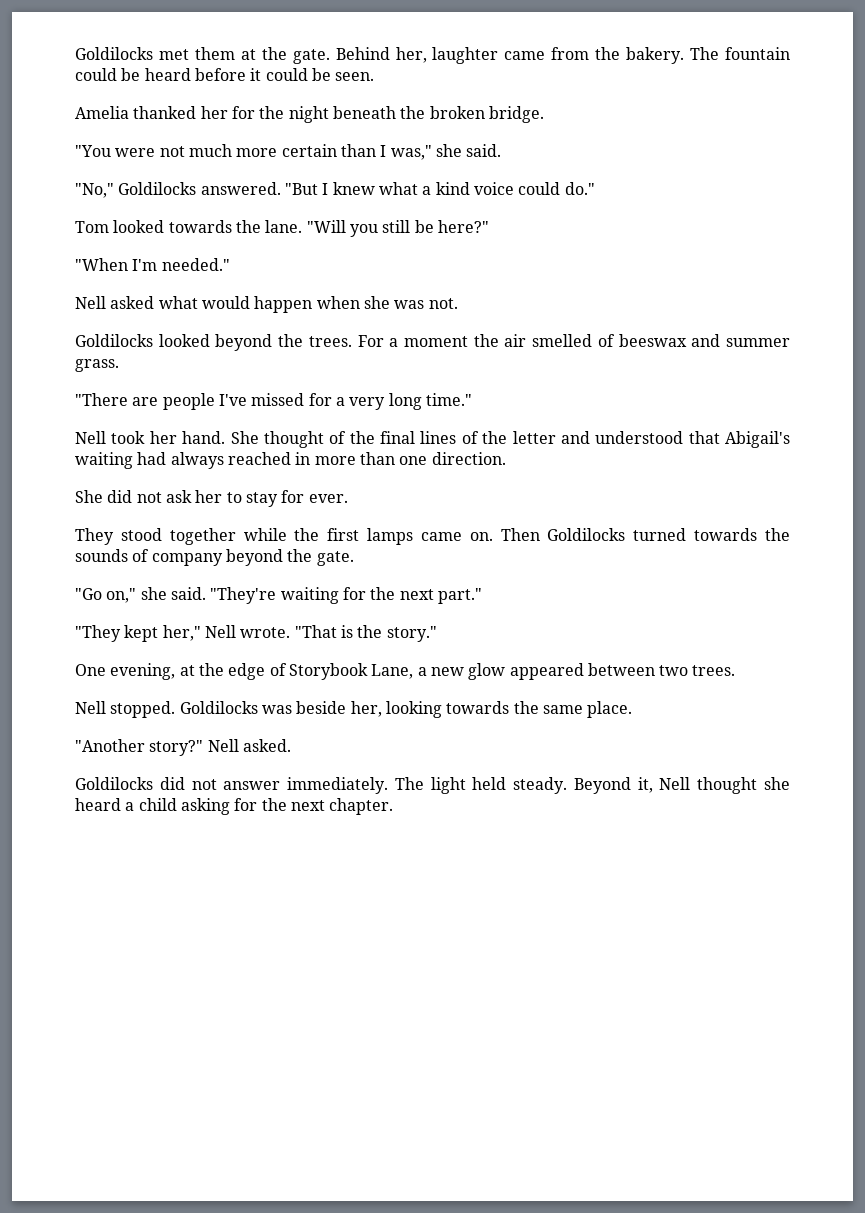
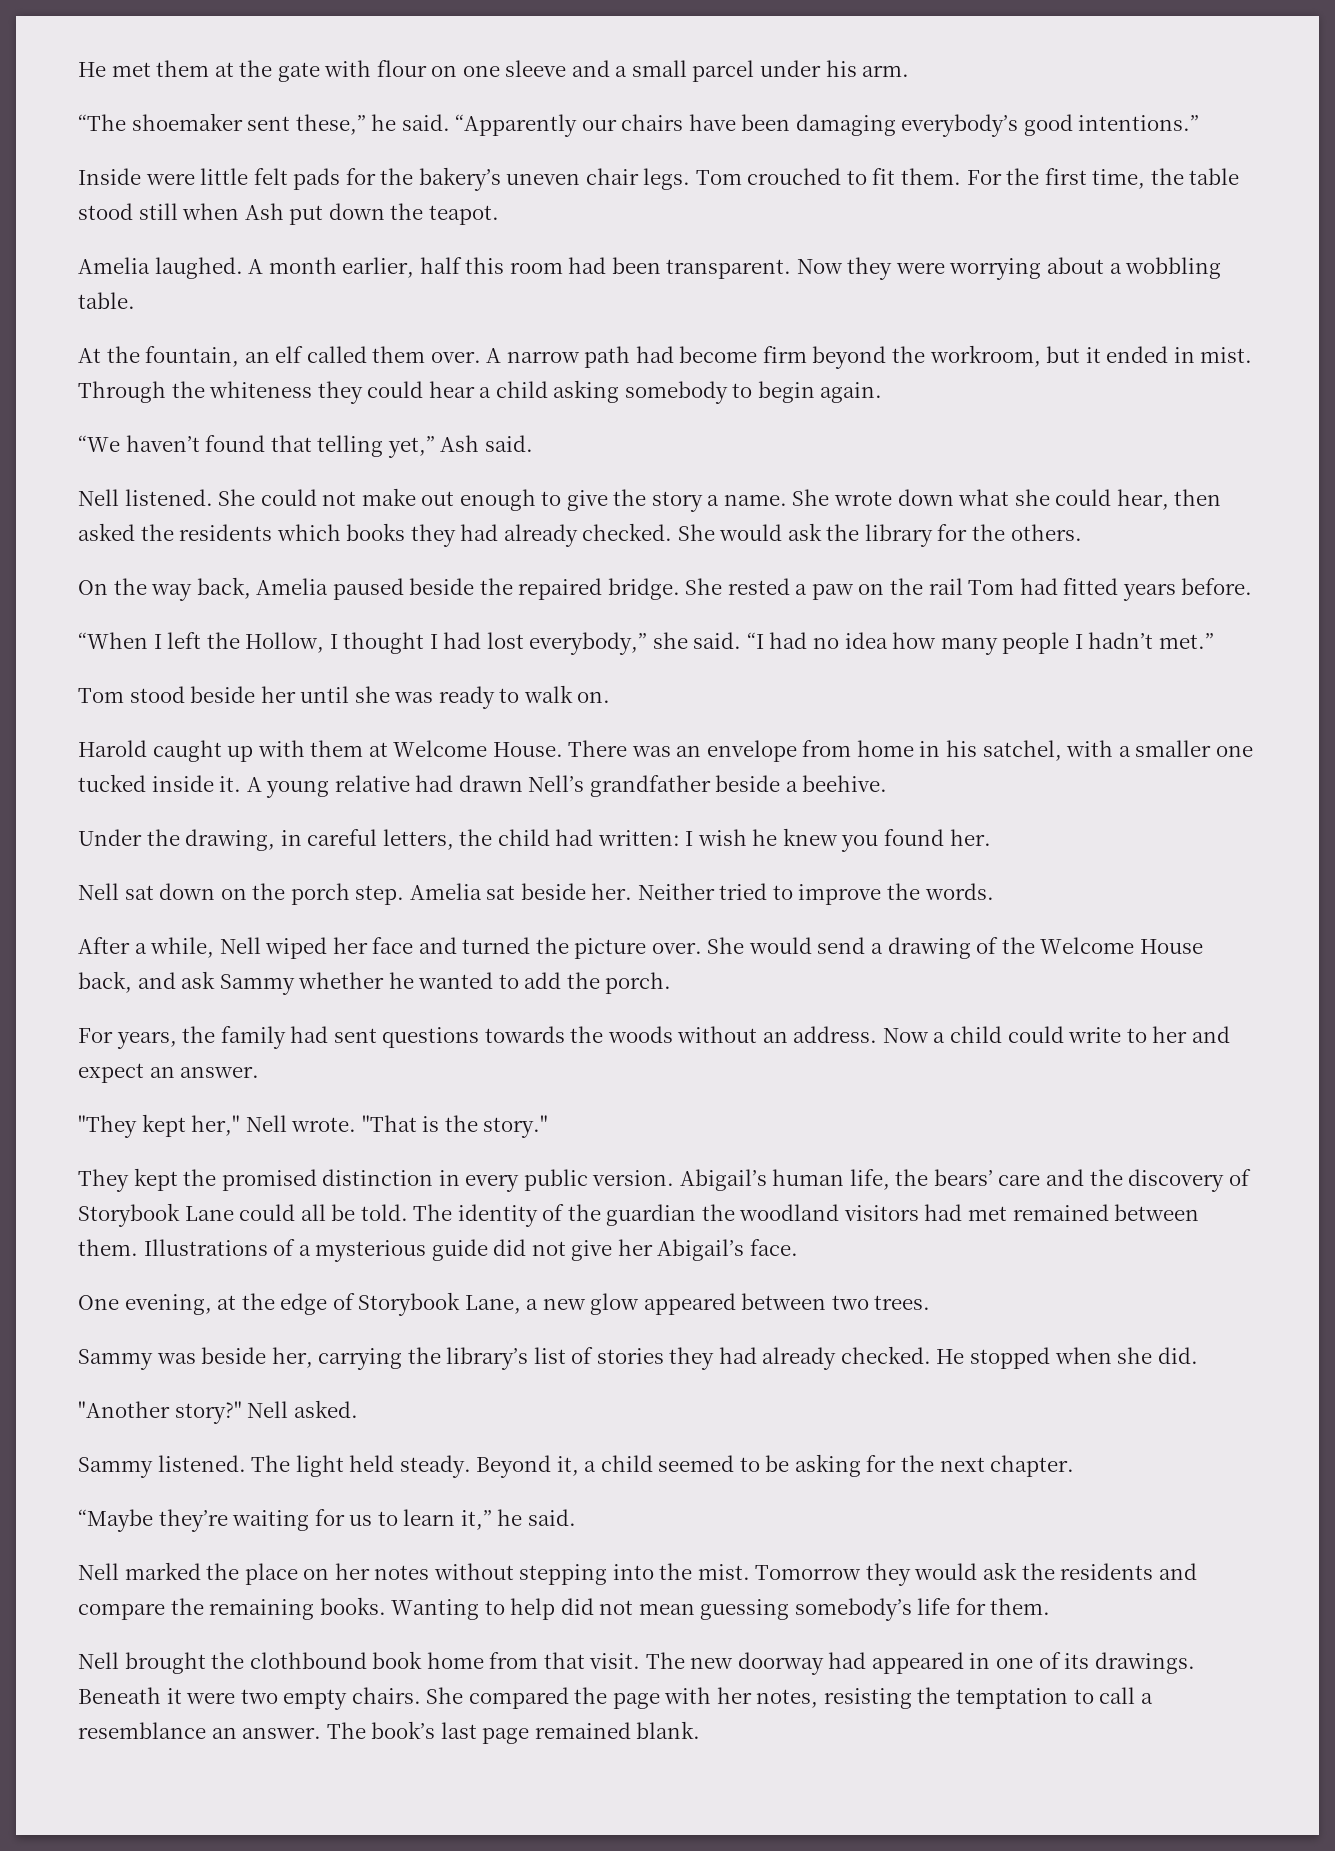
- Goldilocks met them at the gate. Behind her, laughter came from the bakery. The fountain could be heard before it could be seen.
- Amelia thanked her for the night beneath the broken bridge.
- "You were not much more certain than I was," she said.
- "No," Goldilocks answered. "But I knew what a kind voice could do."
- Tom looked towards the lane. "Will you still be here?"
- "When I'm needed."
- Nell asked what would happen when she was not.
- Goldilocks looked beyond the trees. For a moment the air smelled of beeswax and summer grass.
- "There are people I've missed for a very long time."
- Nell took her hand. She thought of the final lines of the letter and understood that Abigail's waiting had always reached in more than one direction.
- She did not ask her to stay for ever.
- They stood together while the first lamps came on. Then Goldilocks turned towards the sounds of company beyond the gate.
- "Go on," she said. "They're waiting for the next part."
+ He met them at the gate with flour on one sleeve and a small parcel under his arm.
+ “The shoemaker sent these,” he said. “Apparently our chairs have been damaging everybody’s good intentions.”
+ Inside were little felt pads for the bakery’s uneven chair legs. Tom crouched to fit them. For the first time, the table stood still when Ash put down the teapot.
+ Amelia laughed. A month earlier, half this room had been transparent. Now they were worrying about a wobbling table.
+ At the fountain, an elf called them over. A narrow path had become firm beyond the workroom, but it ended in mist. Through the whiteness they could hear a child asking somebody to begin again.
+ “We haven’t found that telling yet,” Ash said.
+ Nell listened. She could not make out enough to give the story a name. She wrote down what she could hear, then asked the residents which books they had already checked. She would ask the library for the others.
+ On the way back, Amelia paused beside the repaired bridge. She rested a paw on the rail Tom had fitted years before.
+ “When I left the Hollow, I thought I had lost everybody,” she said. “I had no idea how many people I hadn’t met.”
+ Tom stood beside her until she was ready to walk on.
+ Harold caught up with them at Welcome House. There was an envelope from home in his satchel, with a smaller one tucked inside it. A young relative had drawn Nell’s grandfather beside a beehive.
+ Under the drawing, in careful letters, the child had written: I wish he knew you found her.
+ Nell sat down on the porch step. Amelia sat beside her. Neither tried to improve the words.
+ After a while, Nell wiped her face and turned the picture over. She would send a drawing of the Welcome House back, and ask Sammy whether he wanted to add the porch.
+ For years, the family had sent questions towards the woods without an address. Now a child could write to her and expect an answer.
+ They kept the promised distinction in every public version. Abigail’s human life, the bears’ care and the discovery of Storybook Lane could all be told. The identity of the guardian the woodland visitors had met remained between them. Illustrations of a mysterious guide did not give her Abigail’s face.
- Nell stopped. Goldilocks was beside her, looking towards the same place.
+ Sammy was beside her, carrying the library’s list of stories they had already checked. He stopped when she did.
- Goldilocks did not answer immediately.
+ Sammy listened.
- Beyond it, Nell thought she heard a child asking for the next chapter.
+ Beyond it, a child seemed to be asking for the next chapter.
+ “Maybe they’re waiting for us to learn it,” he said.
+ Nell marked the place on her notes without stepping into the mist. Tomorrow they would ask the residents and compare the remaining books. Wanting to help did not mean guessing somebody’s life for them.
+ Nell brought the clothbound book home from that visit. The new doorway had appeared in one of its drawings. Beneath it were two empty chairs. She compared the page with her notes, resisting the temptation to call a resemblance an answer. The book’s last page remained blank.

